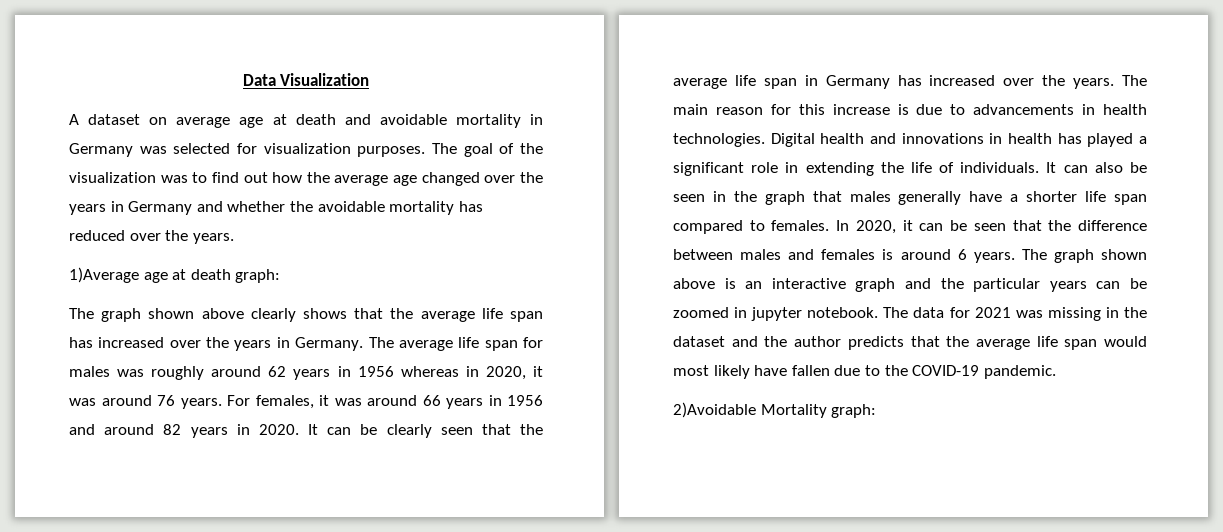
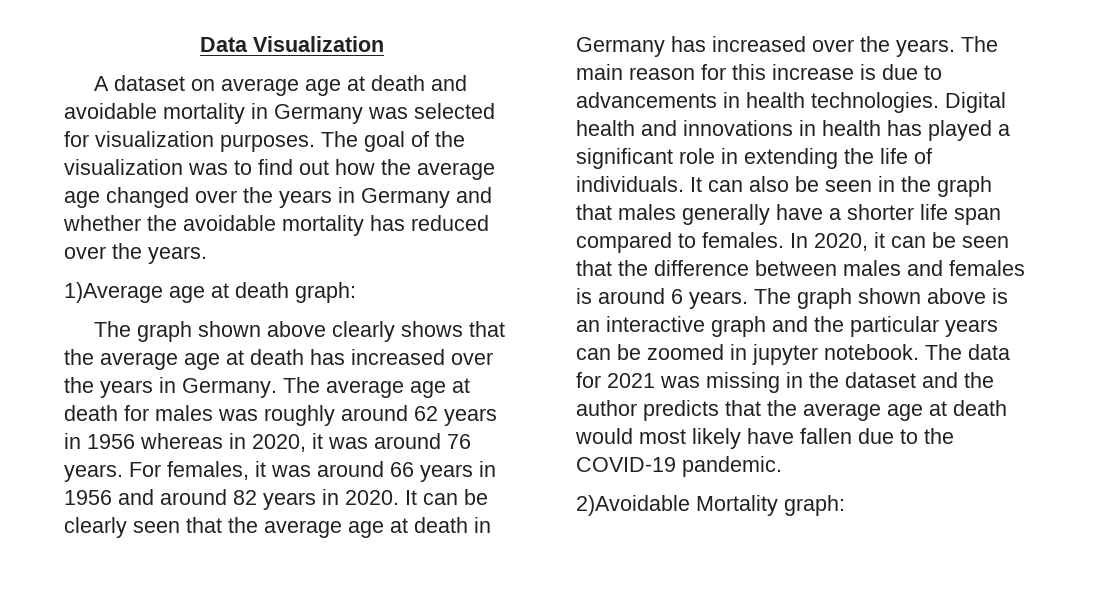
- The graph shown above clearly shows that the average life span has increased over the years in Germany.
+ The graph shown above clearly shows that the average age at death has increased over the years in Germany.
- The average life span for males was roughly around 62 years in 1956 whereas in 2020, it was around 76 years.
+ The average age at death for males was roughly around 62 years in 1956 whereas in 2020, it was around 76 years.
- It can be clearly seen that the average life span in Germany has increased over the years.
+ It can be clearly seen that the average age at death in Germany has increased over the years.
- The data for 2021 was missing in the dataset and the author predicts that the average life span would most likely have fallen due to the COVID-19 pandemic.
+ The data for 2021 was missing in the dataset and the author predicts that the average age at death would most likely have fallen due to the COVID-19 pandemic.

